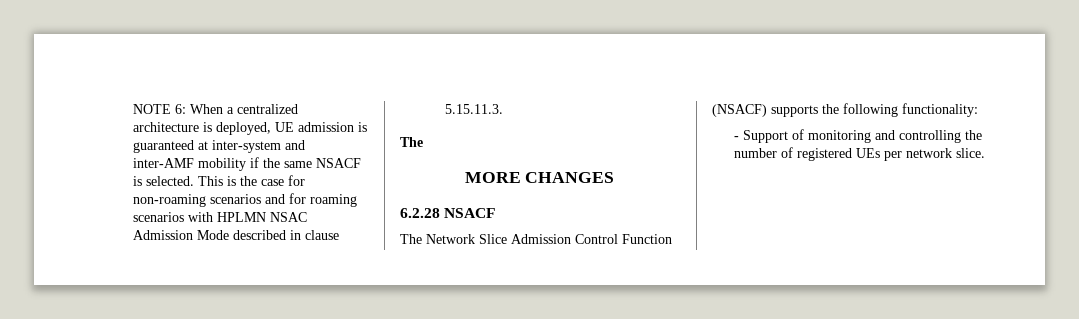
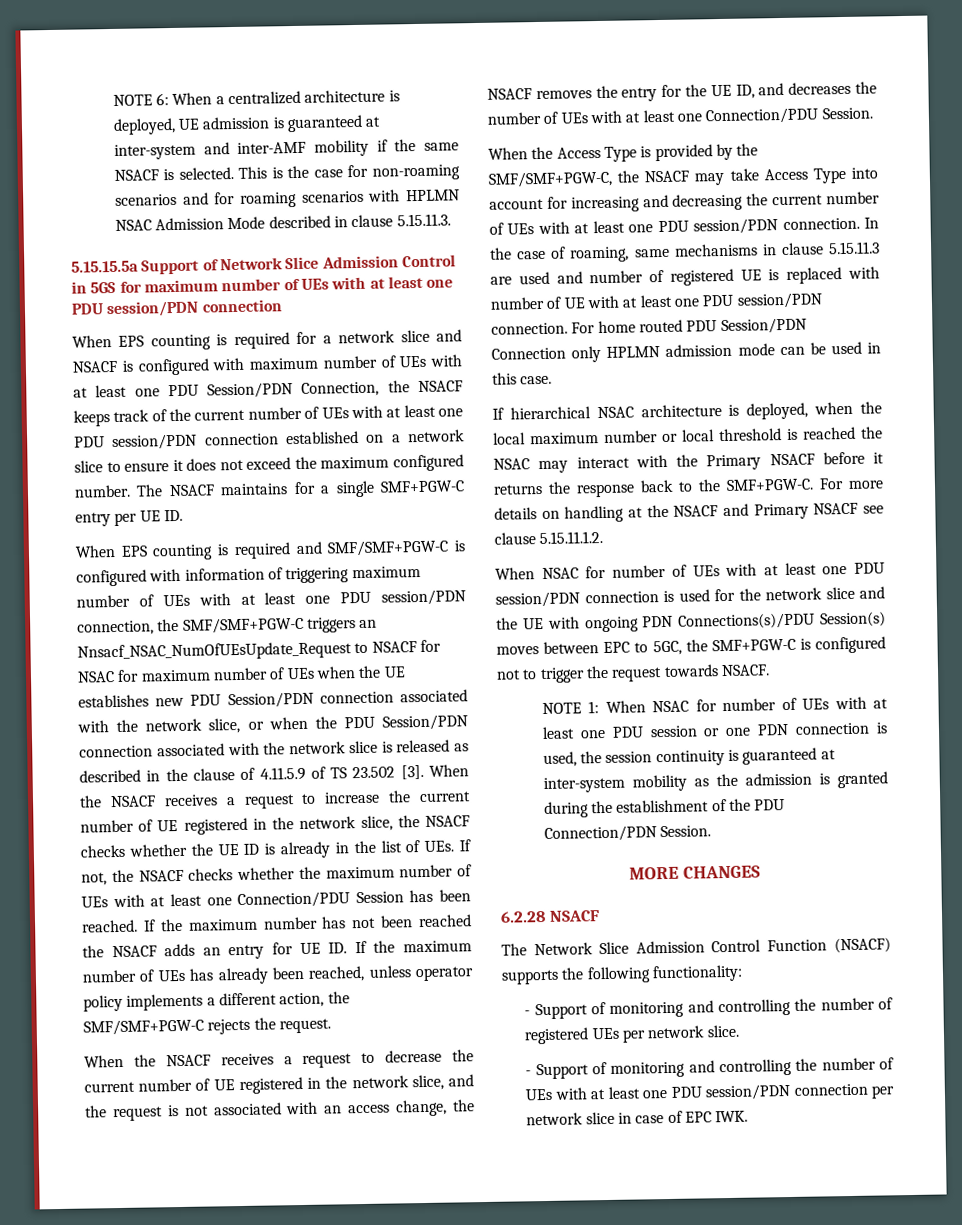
  This is the case for non-roaming scenarios and for roaming scenarios with HPLMN NSAC Admission Mode described in clause 5.15.11.3.
- The
+ 5.15.15.5a Support of Network Slice Admission Control in 5GS for maximum number of UEs with at least one PDU session/PDN connection
+ When EPS counting is required for a network slice and NSACF is configured with maximum number of UEs with at least one PDU Session/PDN Connection, the NSACF keeps track of the current number of UEs with at least one PDU session/PDN connection established on a network slice to ensure it does not exceed the maximum configured number. The NSACF maintains for a single SMF+PGW-C entry per UE ID.
+ When EPS counting is required and SMF/SMF+PGW-C is configured with information of triggering maximum number of UEs with at least one PDU session/PDN connection, the SMF/SMF+PGW-C triggers an Nnsacf_NSAC_NumOfUEsUpdate_Request to NSACF for NSAC for maximum number of UEs when the UE establishes new PDU Session/PDN connection associated with the network slice, or when the PDU Session/PDN connection associated with the network slice is released as described in the clause of 4.11.5.9 of TS 23.502 [3]. When the NSACF receives a request to increase the current number of UE registered in the network slice, the NSACF checks whether the UE ID is already in the list of UEs. If not, the NSACF checks whether the maximum number of UEs with at least one Connection/PDU Session has been reached. If the maximum number has not been reached the NSACF adds an entry for UE ID. If the maximum number of UEs has already been reached, unless operator policy implements a different action, the SMF/SMF+PGW-C rejects the request.
+ When the NSACF receives a request to decrease the current number of UE registered in the network slice, and the request is not associated with an access change, the NSACF removes the entry for the UE ID, and decreases the number of UEs with at least one Connection/PDU Session.
+ When the Access Type is provided by the SMF/SMF+PGW-C, the NSACF may take Access Type into account for increasing and decreasing the current number of UEs with at least one PDU session/PDN connection. In the case of roaming, same mechanisms in clause 5.15.11.3 are used and number of registered UE is replaced with number of UE with at least one PDU session/PDN connection. For home routed PDU Session/PDN Connection only HPLMN admission mode can be used in this case.
+ If hierarchical NSAC architecture is deployed, when the local maximum number or local threshold is reached the NSAC may interact with the Primary NSACF before it returns the response back to the SMF+PGW-C. For more details on handling at the NSACF and Primary NSACF see clause 5.15.11.1.2.
+ When NSAC for number of UEs with at least one PDU session/PDN connection is used for the network slice and the UE with ongoing PDN Connections(s)/PDU Session(s) moves between EPC to 5GC, the SMF+PGW-C is configured not to trigger the request towards NSACF.
+ NOTE 1: When NSAC for number of UEs with at least one PDU session or one PDN connection is used, the session continuity is guaranteed at inter-system mobility as the admission is granted during the establishment of the PDU Connection/PDN Session.
+ - Support of monitoring and controlling the number of UEs with at least one PDU session/PDN connection per network slice in case of EPC IWK.

